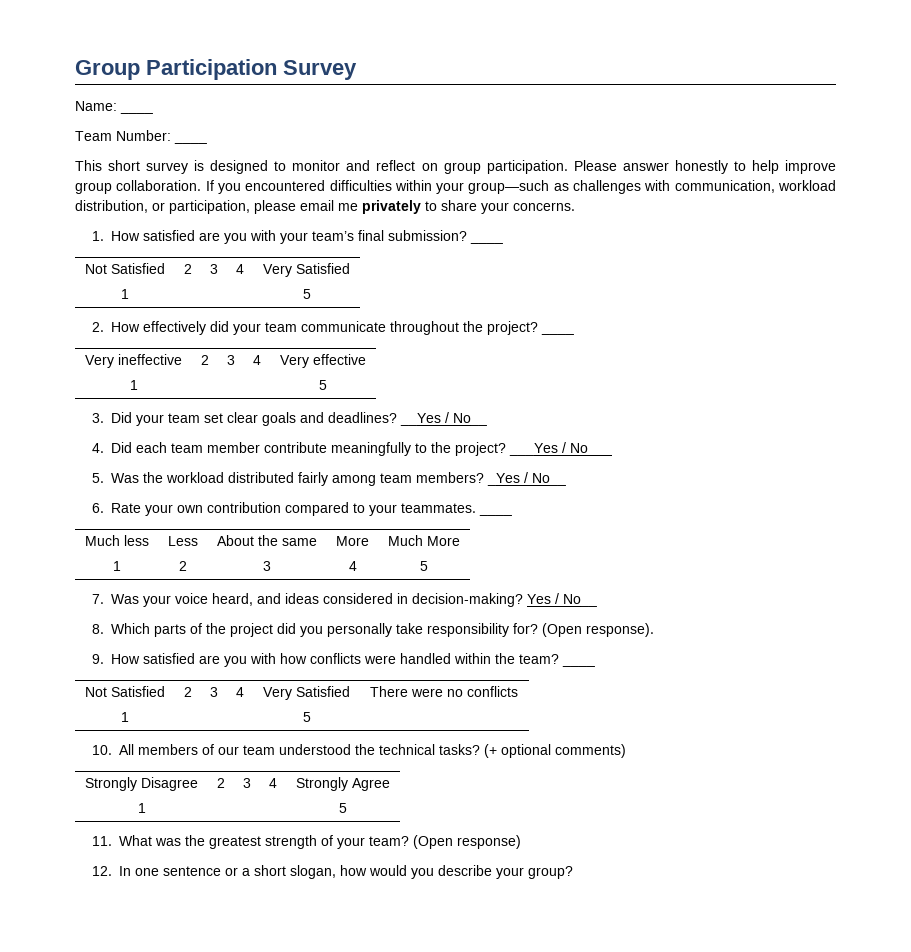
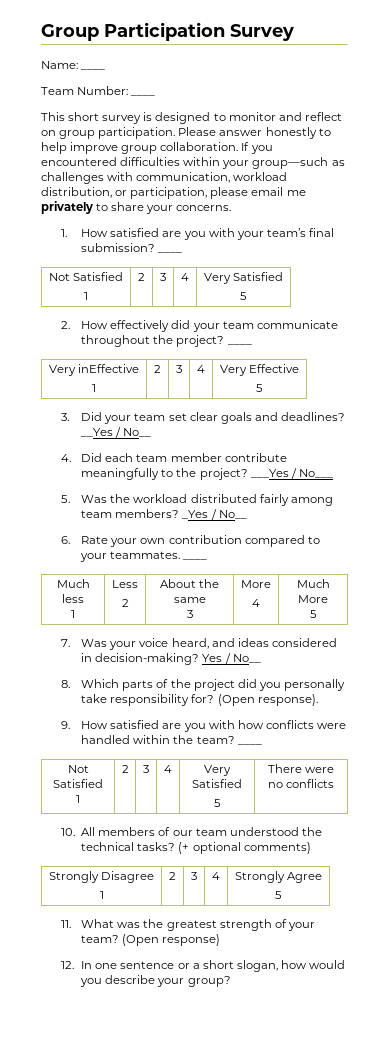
- Very ineffective
- 1 | 2 | 3 | 4 | Very effective
+ Very inEffective
+ 1 | 2 | 3 | 4 | Very Effective

